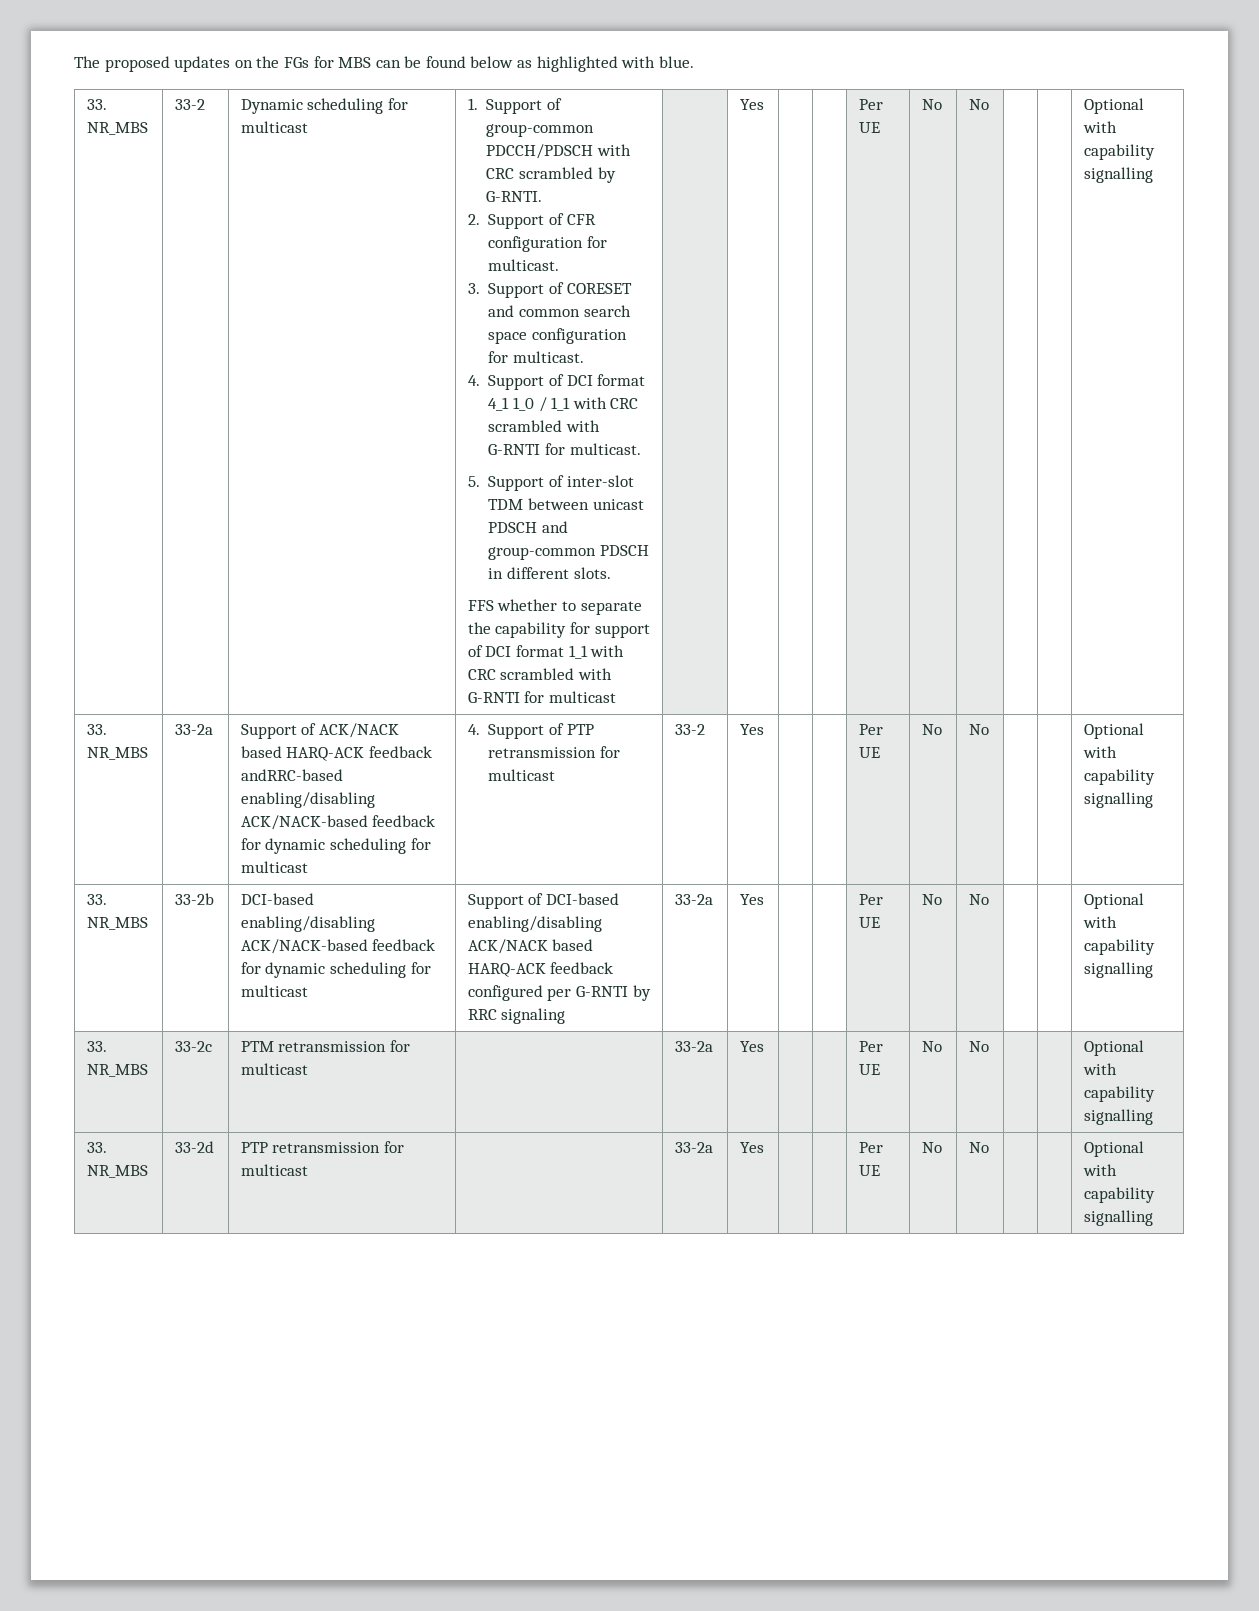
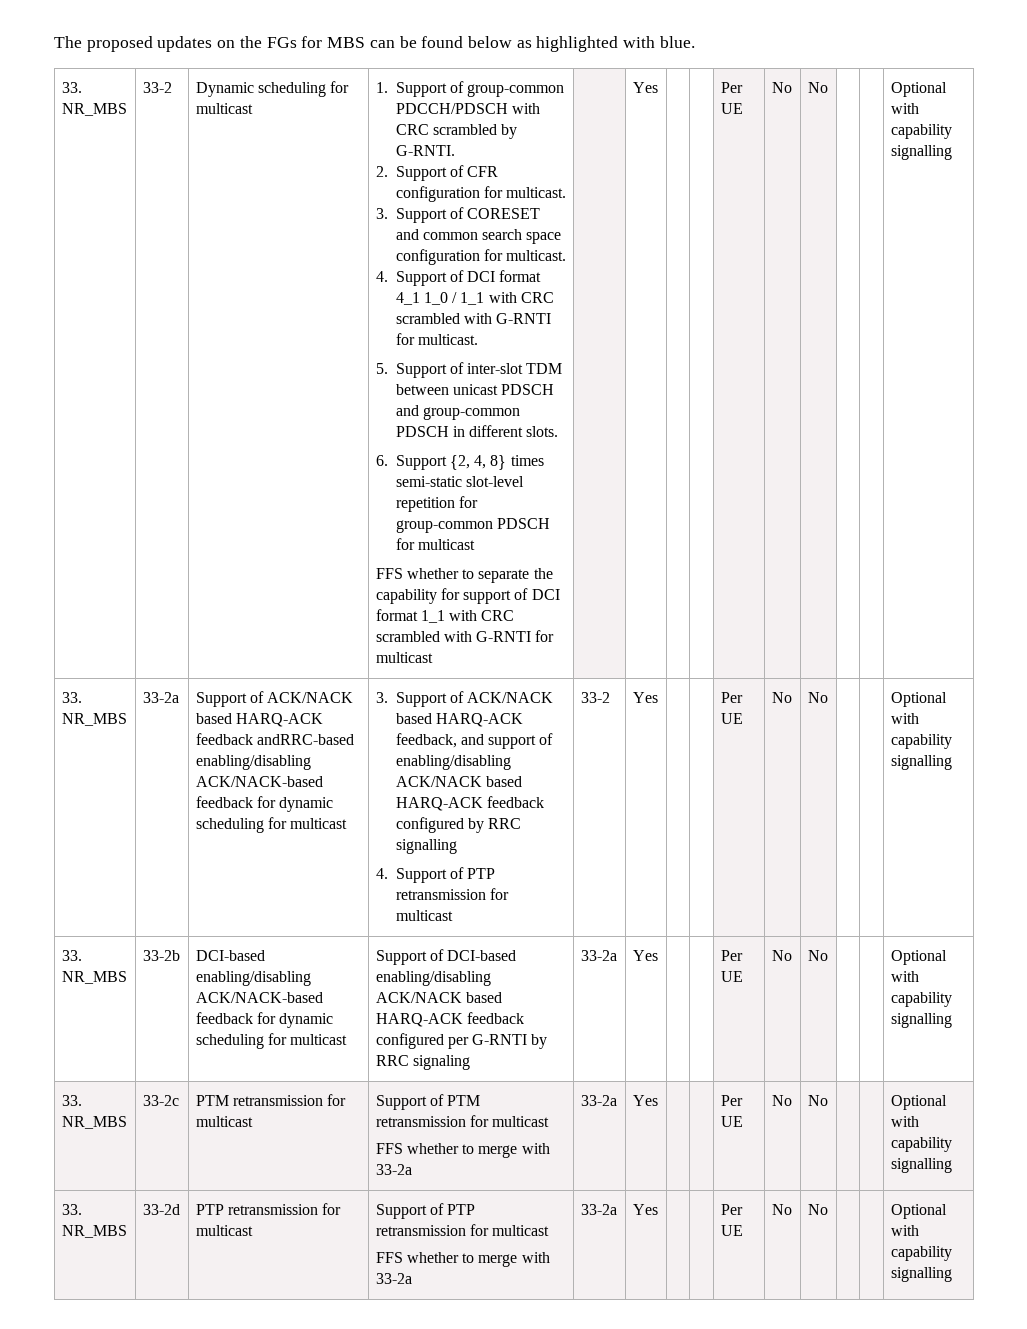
+ 6. Support {2, 4, 8} times semi-static slot-level repetition for group-common PDSCH for multicast
+ 3. Support of ACK/NACK based HARQ-ACK feedback, and support of enabling/disabling ACK/NACK based HARQ-ACK feedback configured by RRC signalling
- 33. NR_MBS | 33-2c | PTM retransmission for multicast | | 33-2a | Yes | | | Per UE | No | No | | | Optional with capability signalling
+ 33. NR_MBS | 33-2c | PTM retransmission for multicast | Support of PTM retransmission for multicast
+ FFS whether to merge with 33-2a | 33-2a | Yes | | | Per UE | No | No | | | Optional with capability signalling
- 33. NR_MBS | 33-2d | PTP retransmission for multicast | | 33-2a | Yes | | | Per UE | No | No | | | Optional with capability signalling
+ 33. NR_MBS | 33-2d | PTP retransmission for multicast | Support of PTP retransmission for multicast
+ FFS whether to merge with 33-2a | 33-2a | Yes | | | Per UE | No | No | | | Optional with capability signalling

